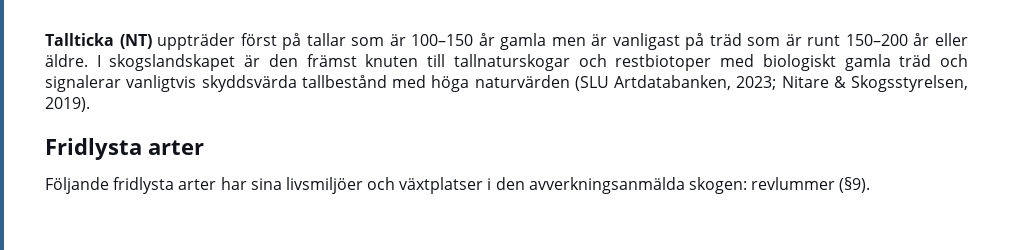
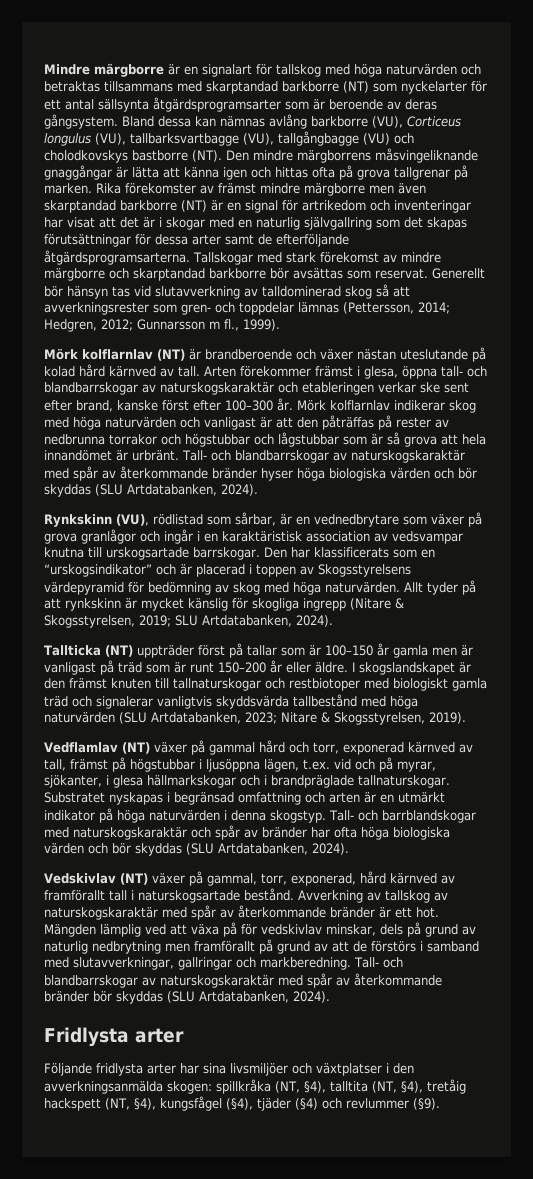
+ Mindre märgborre är en signalart för tallskog med höga naturvärden och betraktas tillsammans med skarptandad barkborre (NT) som nyckelarter för ett antal sällsynta åtgärdsprogramsarter som är beroende av deras gångsystem. Bland dessa kan nämnas avlång barkborre (VU), Corticeus longulus (VU), tallbarksvartbagge (VU), tallgångbagge (VU) och cholodkovskys bastborre (NT). Den mindre märgborrens måsvingeliknande gnaggångar är lätta att känna igen och hittas ofta på grova tallgrenar på marken. Rika förekomster av främst mindre märgborre men även skarptandad barkborre (NT) är en signal för artrikedom och inventeringar har visat att det är i skogar med en naturlig självgallring som det skapas förutsättningar för dessa arter samt de efterföljande åtgärdsprogramsarterna. Tallskogar med stark förekomst av mindre märgborre och skarptandad barkborre bör avsättas som reservat. Generellt bör hänsyn tas vid slutavverkning av talldominerad skog så att avverkningsrester som gren- och toppdelar lämnas (Pettersson, 2014; Hedgren, 2012; Gunnarsson m fl., 1999).
+ Mörk kolflarnlav (NT) är brandberoende och växer nästan uteslutande på kolad hård kärnved av tall. Arten förekommer främst i glesa, öppna tall- och blandbarrskogar av naturskogskaraktär och etableringen verkar ske sent efter brand, kanske först efter 100–300 år. Mörk kolflarnlav indikerar skog med höga naturvärden och vanligast är att den påträffas på rester av nedbrunna torrakor och högstubbar och lågstubbar som är så grova att hela innandömet är urbränt. Tall- och blandbarrskogar av naturskogskaraktär med spår av återkommande bränder hyser höga biologiska värden och bör skyddas (SLU Artdatabanken, 2024).
+ Rynkskinn (VU), rödlistad som sårbar, är en vednedbrytare som växer på grova granlågor och ingår i en karaktäristisk association av vedsvampar knutna till urskogsartade barrskogar. Den har klassificerats som en “urskogsindikator” och är placerad i toppen av Skogsstyrelsens värdepyramid för bedömning av skog med höga naturvärden. Allt tyder på att rynkskinn är mycket känslig för skogliga ingrepp (Nitare & Skogsstyrelsen, 2019; SLU Artdatabanken, 2024).
+ Vedflamlav (NT) växer på gammal hård och torr, exponerad kärnved av tall, främst på högstubbar i ljusöppna lägen, t.ex. vid och på myrar, sjökanter, i glesa hällmarkskogar och i brandpräglade tallnaturskogar. Substratet nyskapas i begränsad omfattning och arten är en utmärkt indikator på höga naturvärden i denna skogstyp. Tall- och barrblandskogar med naturskogskaraktär och spår av bränder har ofta höga biologiska värden och bör skyddas (SLU Artdatabanken, 2024).
+ Vedskivlav (NT) växer på gammal, torr, exponerad, hård kärnved av framförallt tall i naturskogsartade bestånd. Avverkning av tallskog av naturskogskaraktär med spår av återkommande bränder är ett hot. Mängden lämplig ved att växa på för vedskivlav minskar, dels på grund av naturlig nedbrytning men framförallt på grund av att de förstörs i samband med slutavverkningar, gallringar och markberedning. Tall- och blandbarrskogar av naturskogskaraktär med spår av återkommande bränder bör skyddas (SLU Artdatabanken, 2024).
- Följande fridlysta arter har sina livsmiljöer och växtplatser i den avverkningsanmälda skogen: revlummer (§9).
+ Följande fridlysta arter har sina livsmiljöer och växtplatser i den avverkningsanmälda skogen: spillkråka (NT, §4), talltita (NT, §4), tretåig hackspett (NT, §4), kungsfågel (§4), tjäder (§4) och revlummer (§9).

